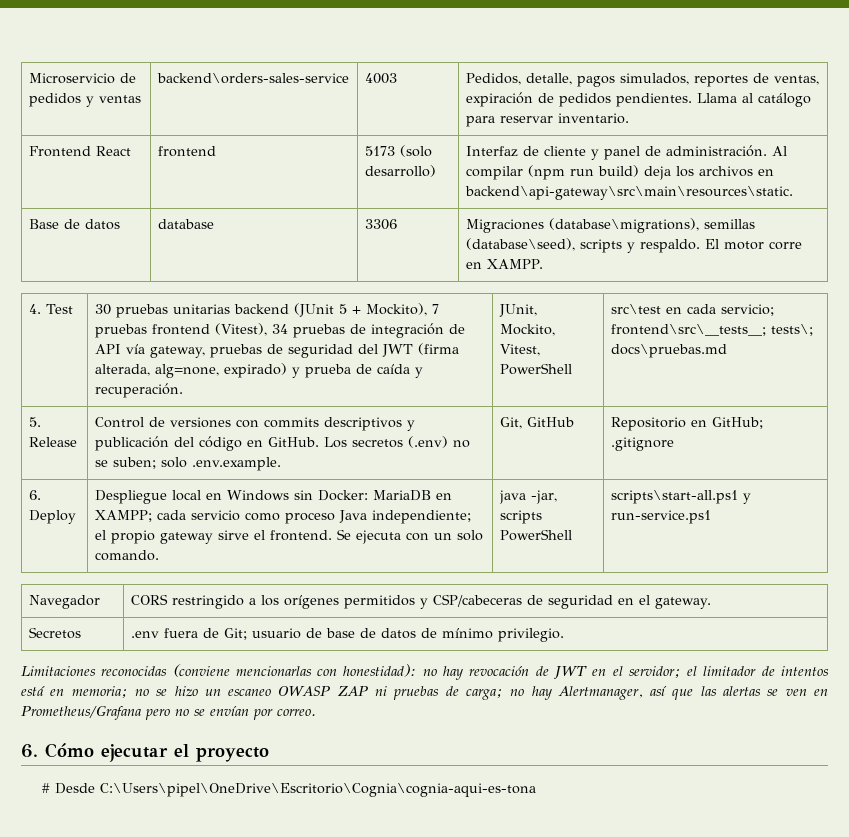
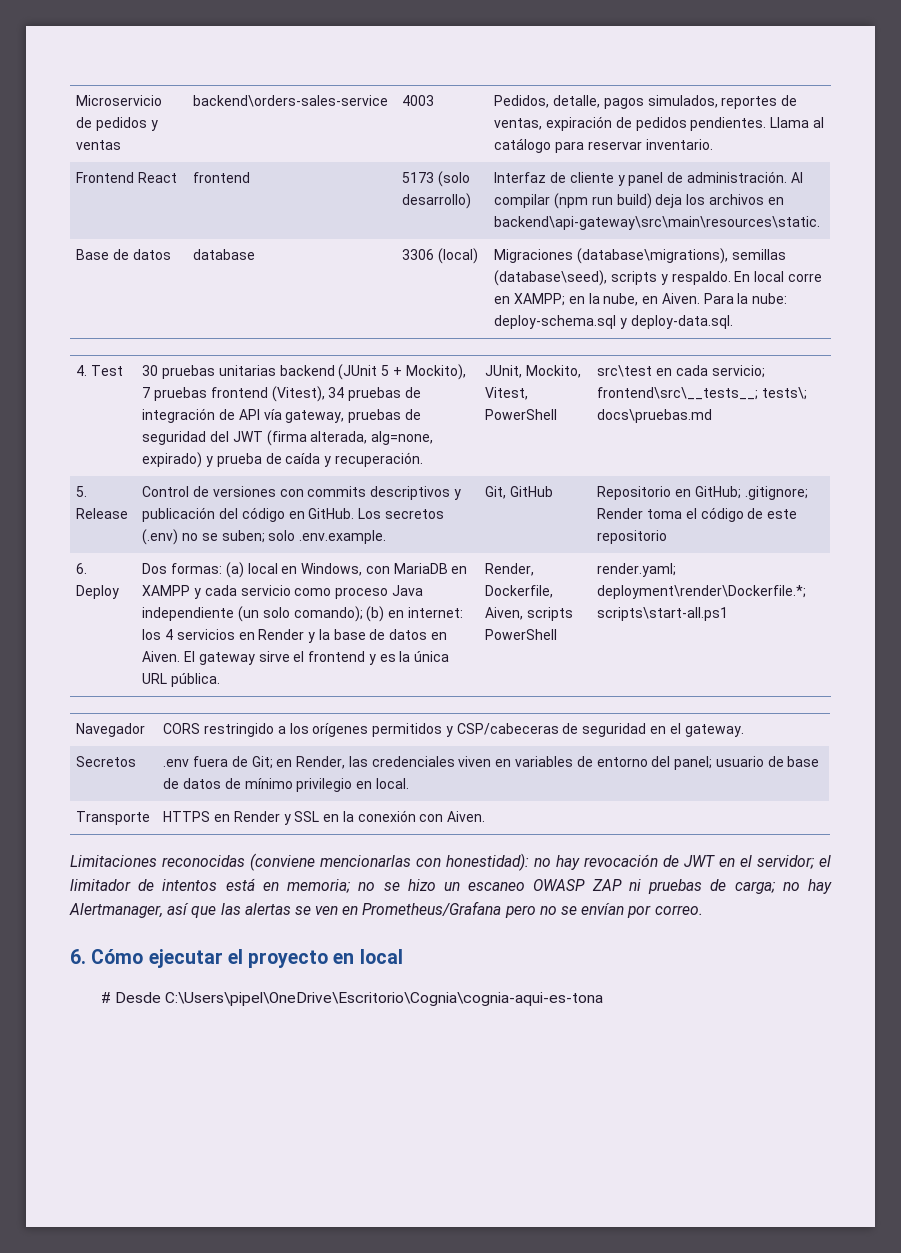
- Base de datos | database | 3306 | Migraciones (database\migrations), semillas (database\seed), scripts y respaldo. El motor corre en XAMPP.
+ Base de datos | database | 3306 (local) | Migraciones (database\migrations), semillas (database\seed), scripts y respaldo. En local corre en XAMPP; en la nube, en Aiven. Para la nube: deploy-schema.sql y deploy-data.sql.
- 5. Release | Control de versiones con commits descriptivos y publicación del código en GitHub. Los secretos (.env) no se suben; solo .env.example. | Git, GitHub | Repositorio en GitHub; .gitignore
- 6. Deploy | Despliegue local en Windows sin Docker: MariaDB en XAMPP; cada servicio como proceso Java independiente; el propio gateway sirve el frontend. Se ejecuta con un solo comando. | java -jar, scripts PowerShell | scripts\start-all.ps1 y run-service.ps1
+ 5. Release | Control de versiones con commits descriptivos y publicación del código en GitHub. Los secretos (.env) no se suben; solo .env.example. | Git, GitHub | Repositorio en GitHub; .gitignore; Render toma el código de este repositorio
+ 6. Deploy | Dos formas: (a) local en Windows, con MariaDB en XAMPP y cada servicio como proceso Java independiente (un solo comando); (b) en internet: los 4 servicios en Render y la base de datos en Aiven. El gateway sirve el frontend y es la única URL pública. | Render, Dockerfile, Aiven, scripts PowerShell | render.yaml; deployment\render\Dockerfile.*; scripts\start-all.ps1
- Secretos | .env fuera de Git; usuario de base de datos de mínimo privilegio.
+ Secretos | .env fuera de Git; en Render, las credenciales viven en variables de entorno del panel; usuario de base de datos de mínimo privilegio en local.
+ Transporte | HTTPS en Render y SSL en la conexión con Aiven.
- 6. Cómo ejecutar el proyecto
+ 6. Cómo ejecutar el proyecto en local

